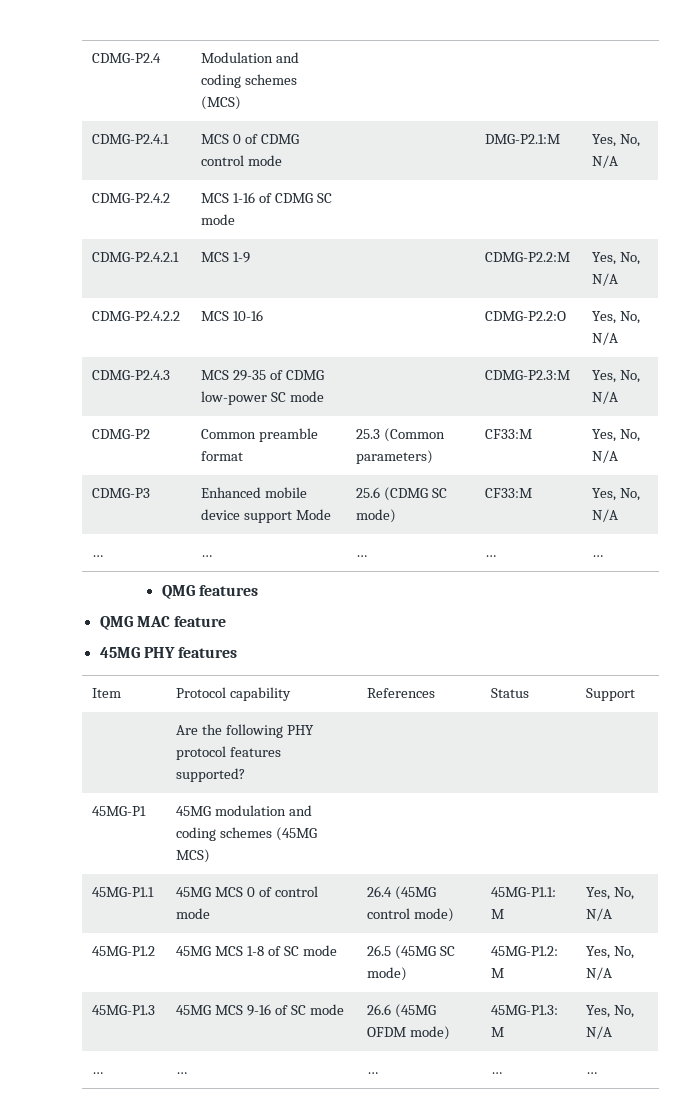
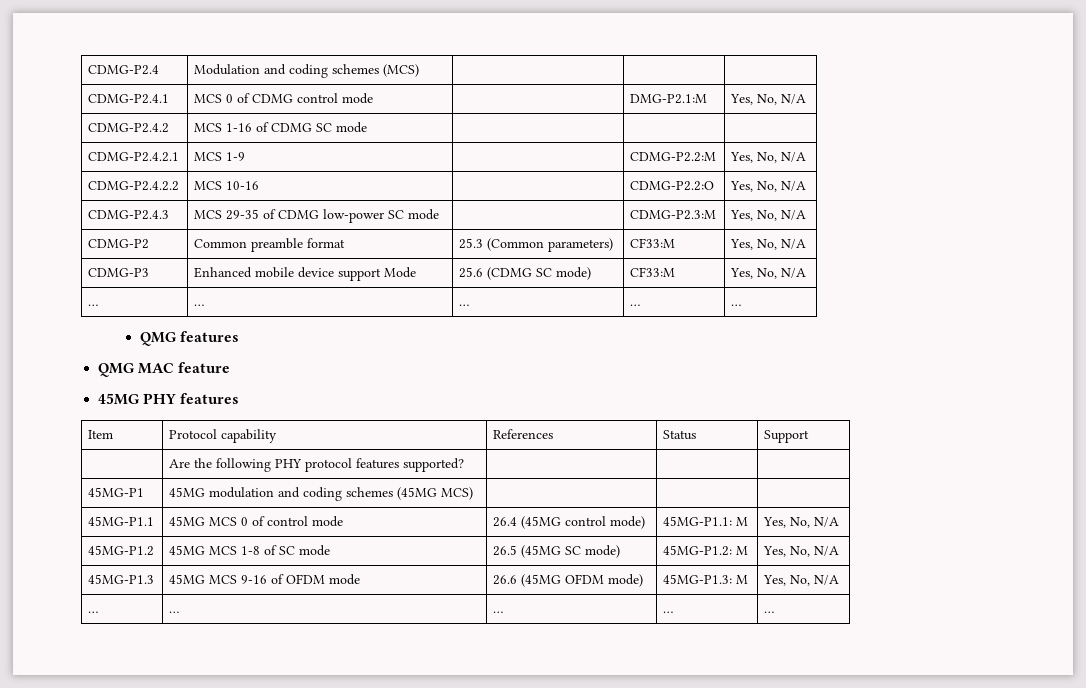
- 45MG-P1.3 | 45MG MCS 9-16 of SC mode | 26.6 (45MG OFDM mode) | 45MG-P1.3: M | Yes, No, N/A
+ 45MG-P1.3 | 45MG MCS 9-16 of OFDM mode | 26.6 (45MG OFDM mode) | 45MG-P1.3: M | Yes, No, N/A

